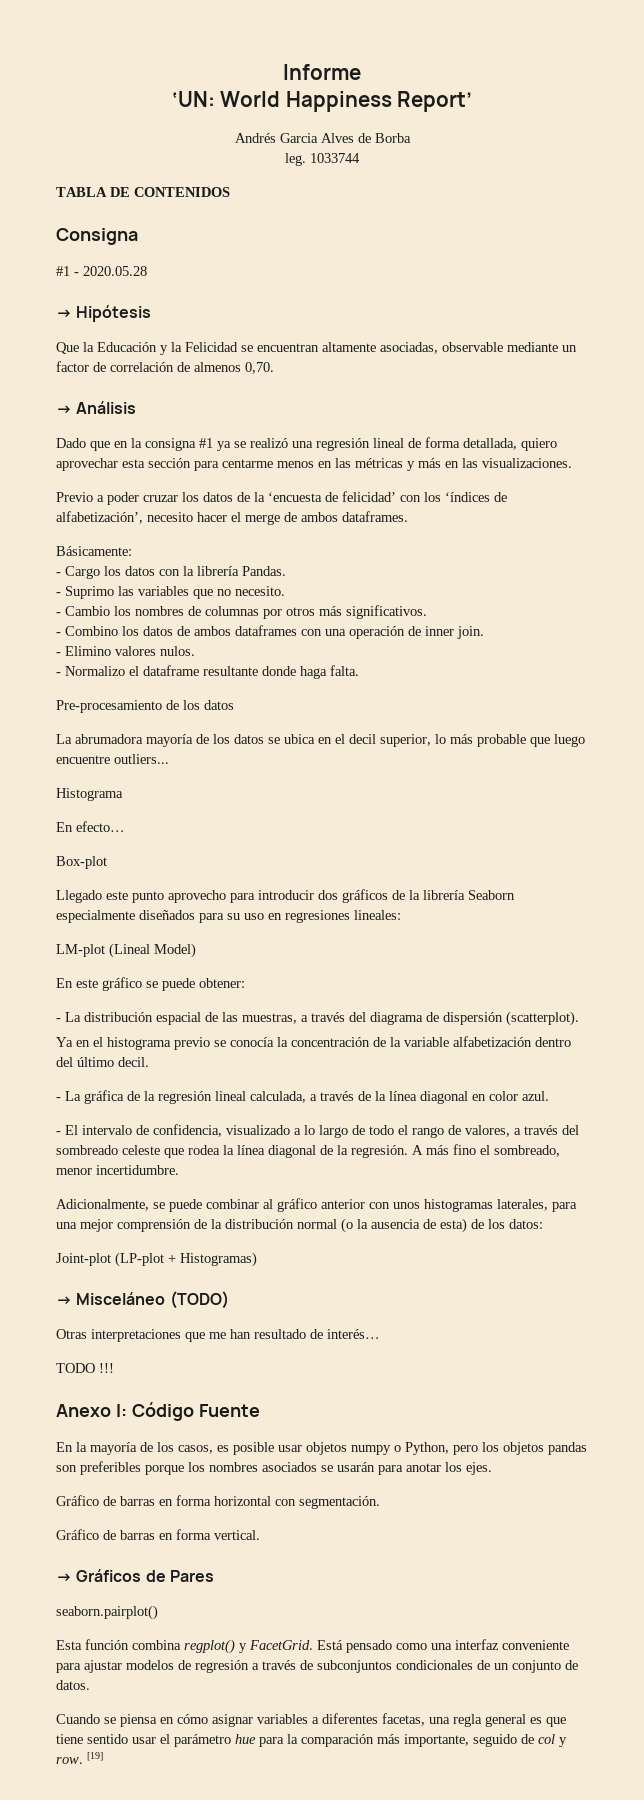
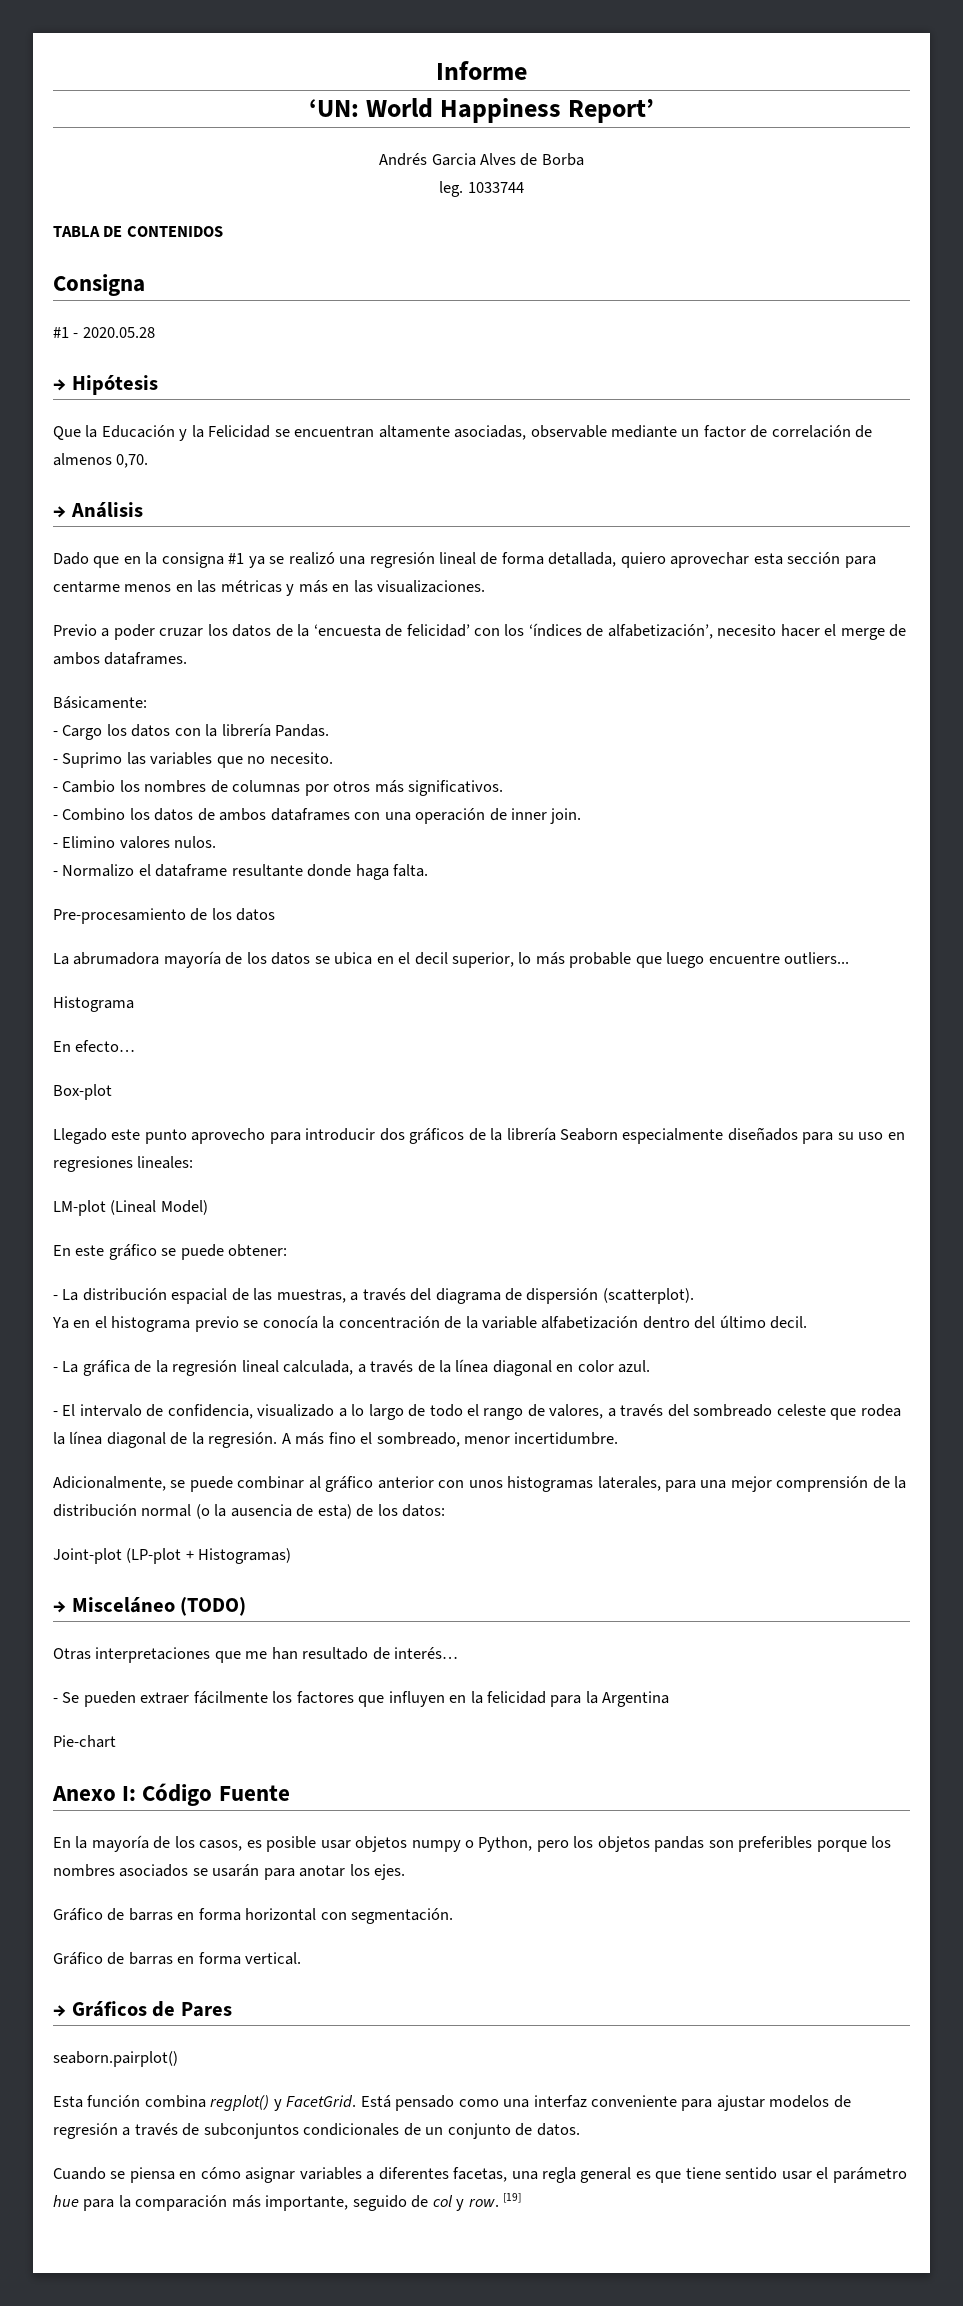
- TODO !!!
+ - Se pueden extraer fácilmente los factores que influyen en la felicidad para la Argentina
+ Pie-chart

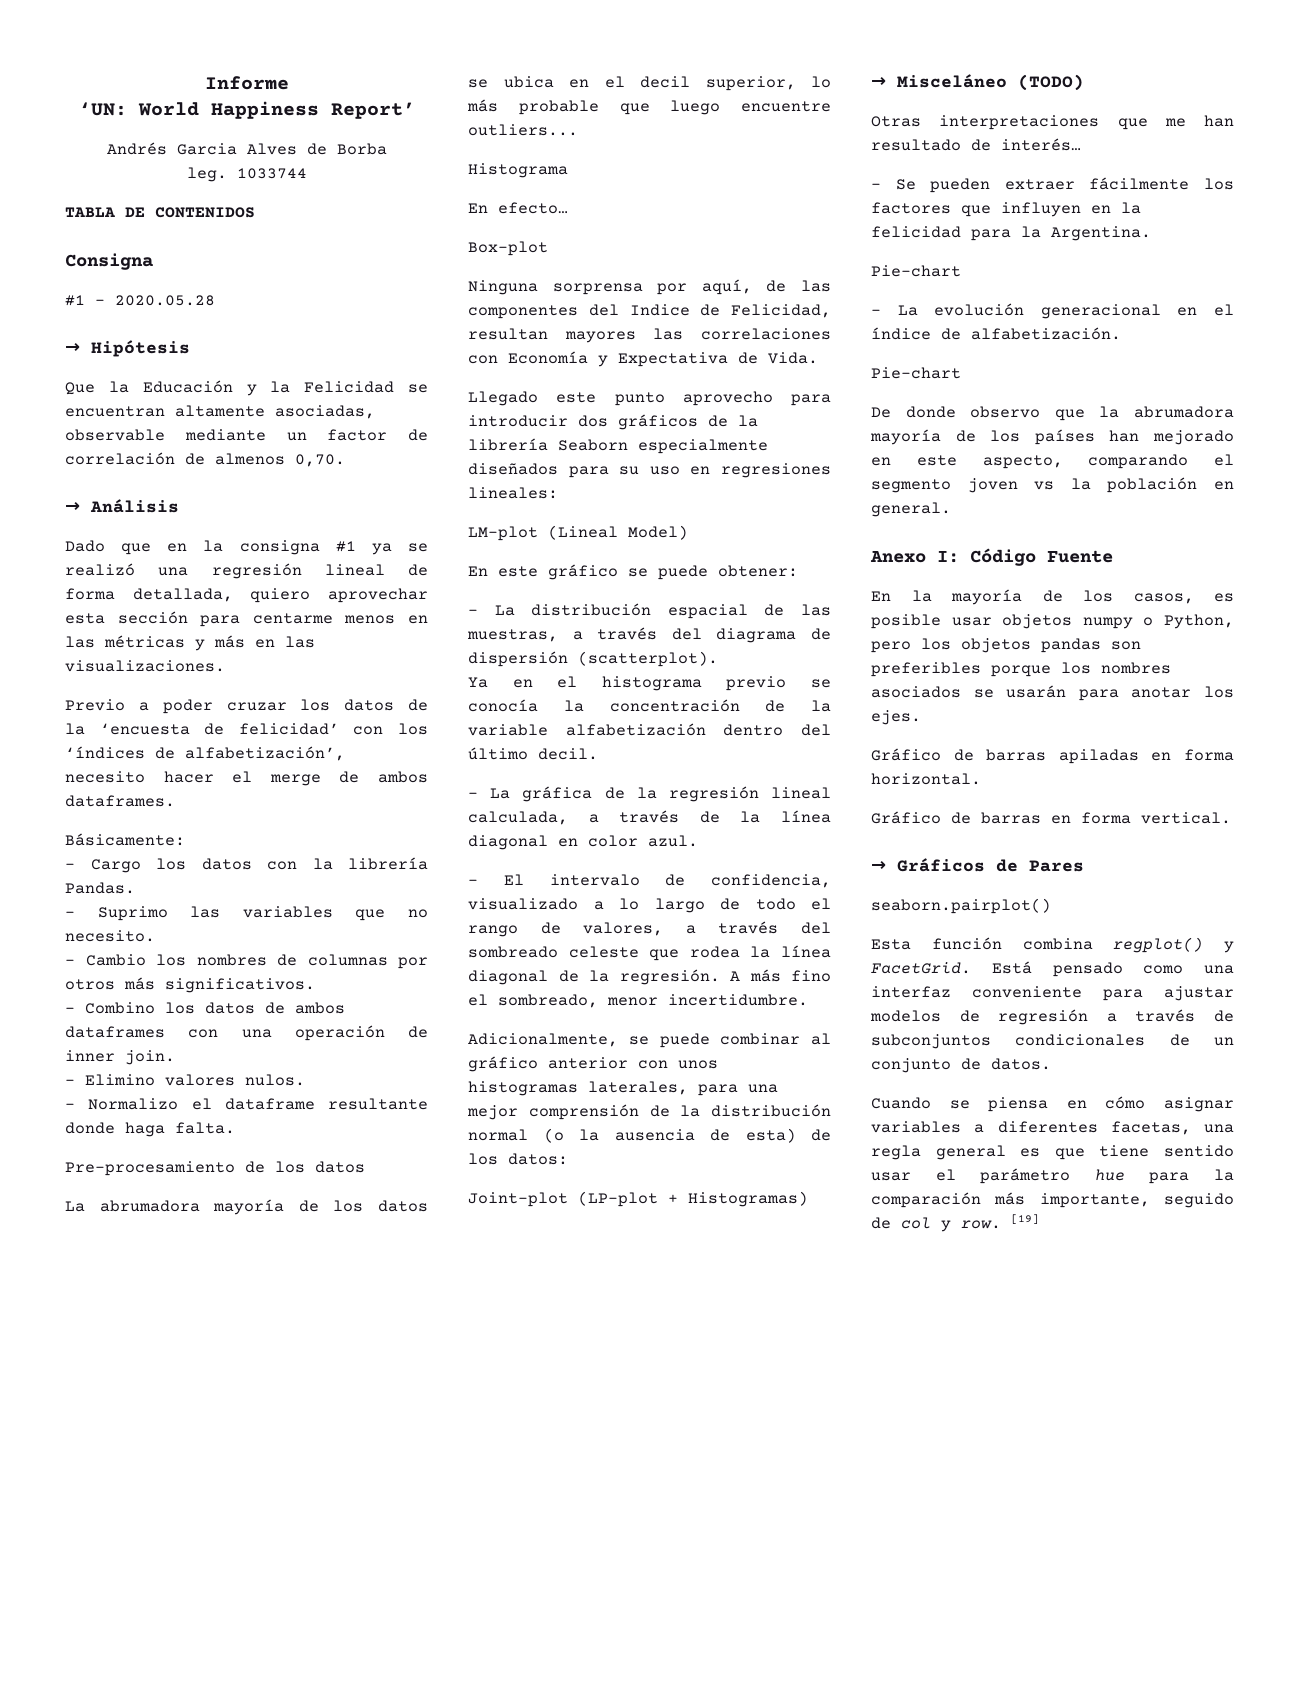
+ Ninguna sorprensa por aquí, de las componentes del Indice de Felicidad, resultan mayores las correlaciones con Economía y Expectativa de Vida.
- - Se pueden extraer fácilmente los factores que influyen en la felicidad para la Argentina
+ - Se pueden extraer fácilmente los factores que influyen en la felicidad para la Argentina.
  Pie-chart
+ - La evolución generacional en el índice de alfabetización.
+ Pie-chart
+ De donde observo que la abrumadora mayoría de los países han mejorado en este aspecto, comparando el segmento joven vs la población en general.
- Gráfico de barras en forma horizontal con segmentación.
+ Gráfico de barras apiladas en forma horizontal.

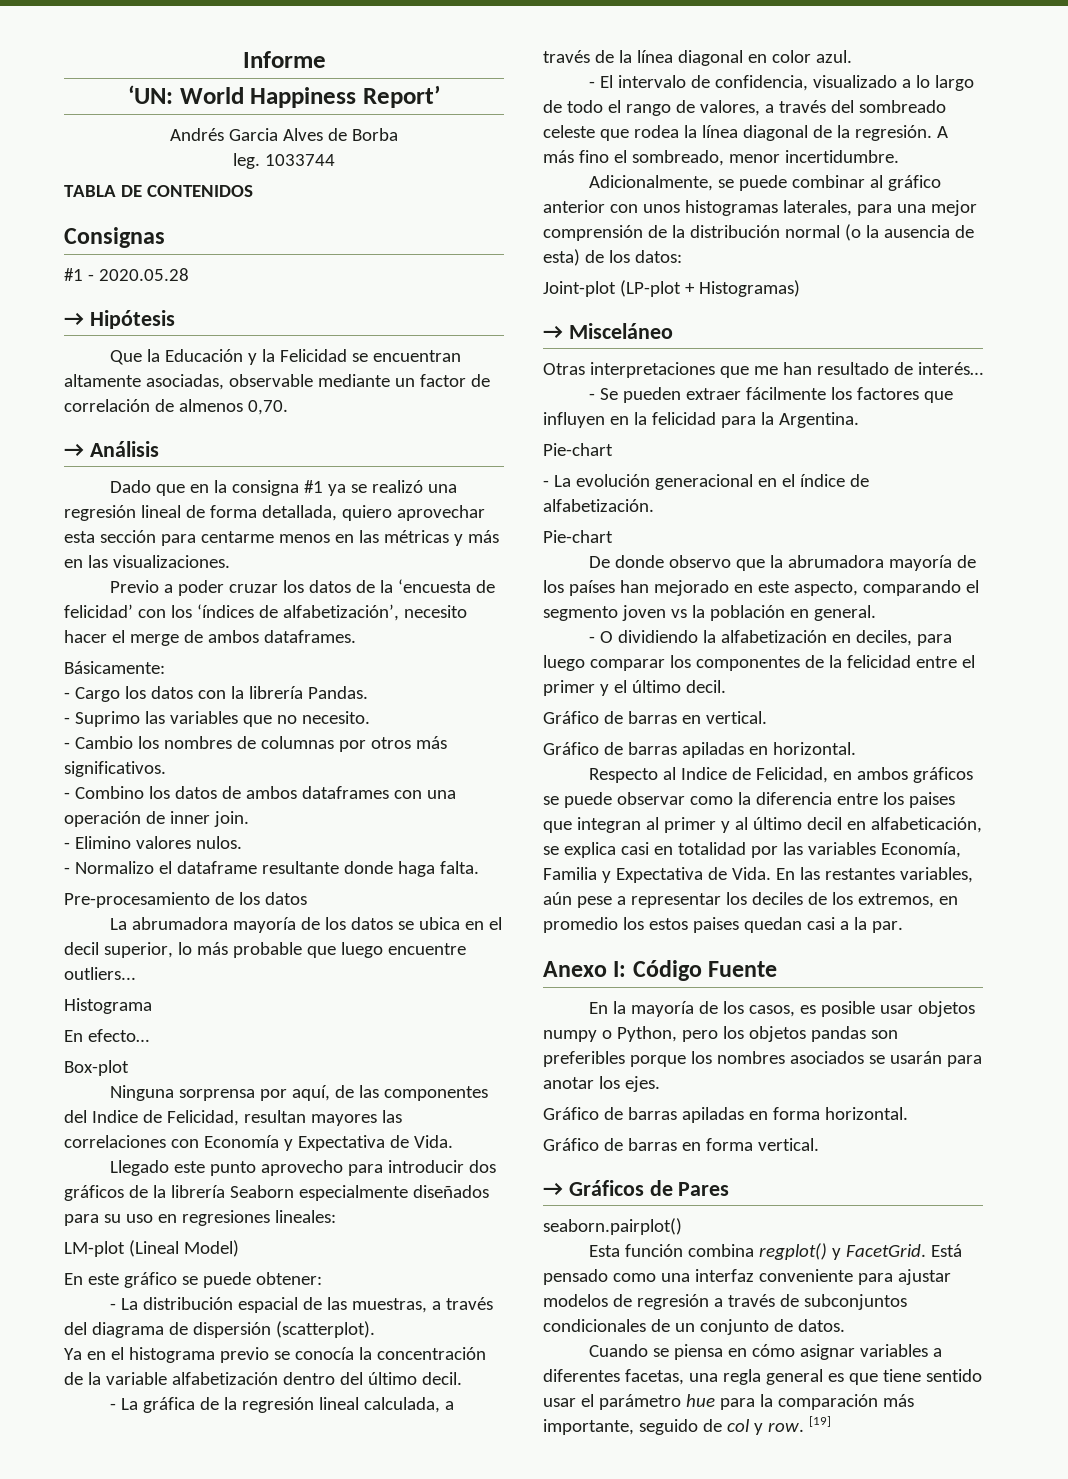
- Consigna
+ Consignas
- → Misceláneo (TODO)
+ → Misceláneo
+ - O dividiendo la alfabetización en deciles, para luego comparar los componentes de la felicidad entre el primer y el último decil.
+ Gráfico de barras en vertical.
+ Gráfico de barras apiladas en horizontal.
+ Respecto al Indice de Felicidad, en ambos gráficos se puede observar como la diferencia entre los paises que integran al primer y al último decil en alfabeticación, se explica casi en totalidad por las variables Economía, Familia y Expectativa de Vida. En las restantes variables, aún pese a representar los deciles de los extremos, en promedio los estos paises quedan casi a la par.

